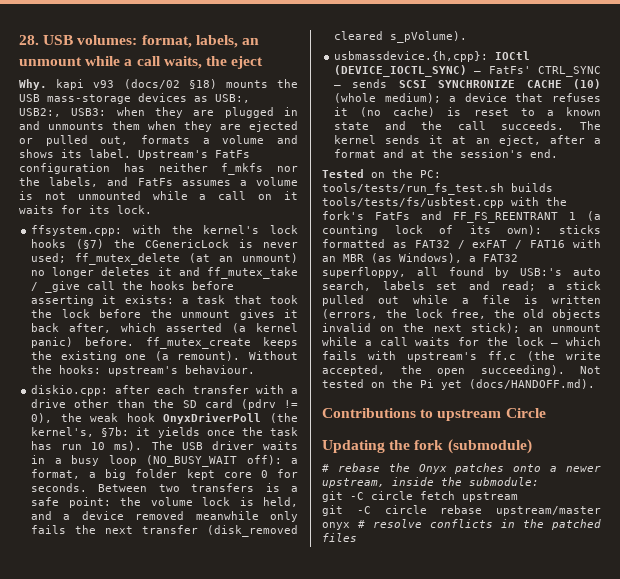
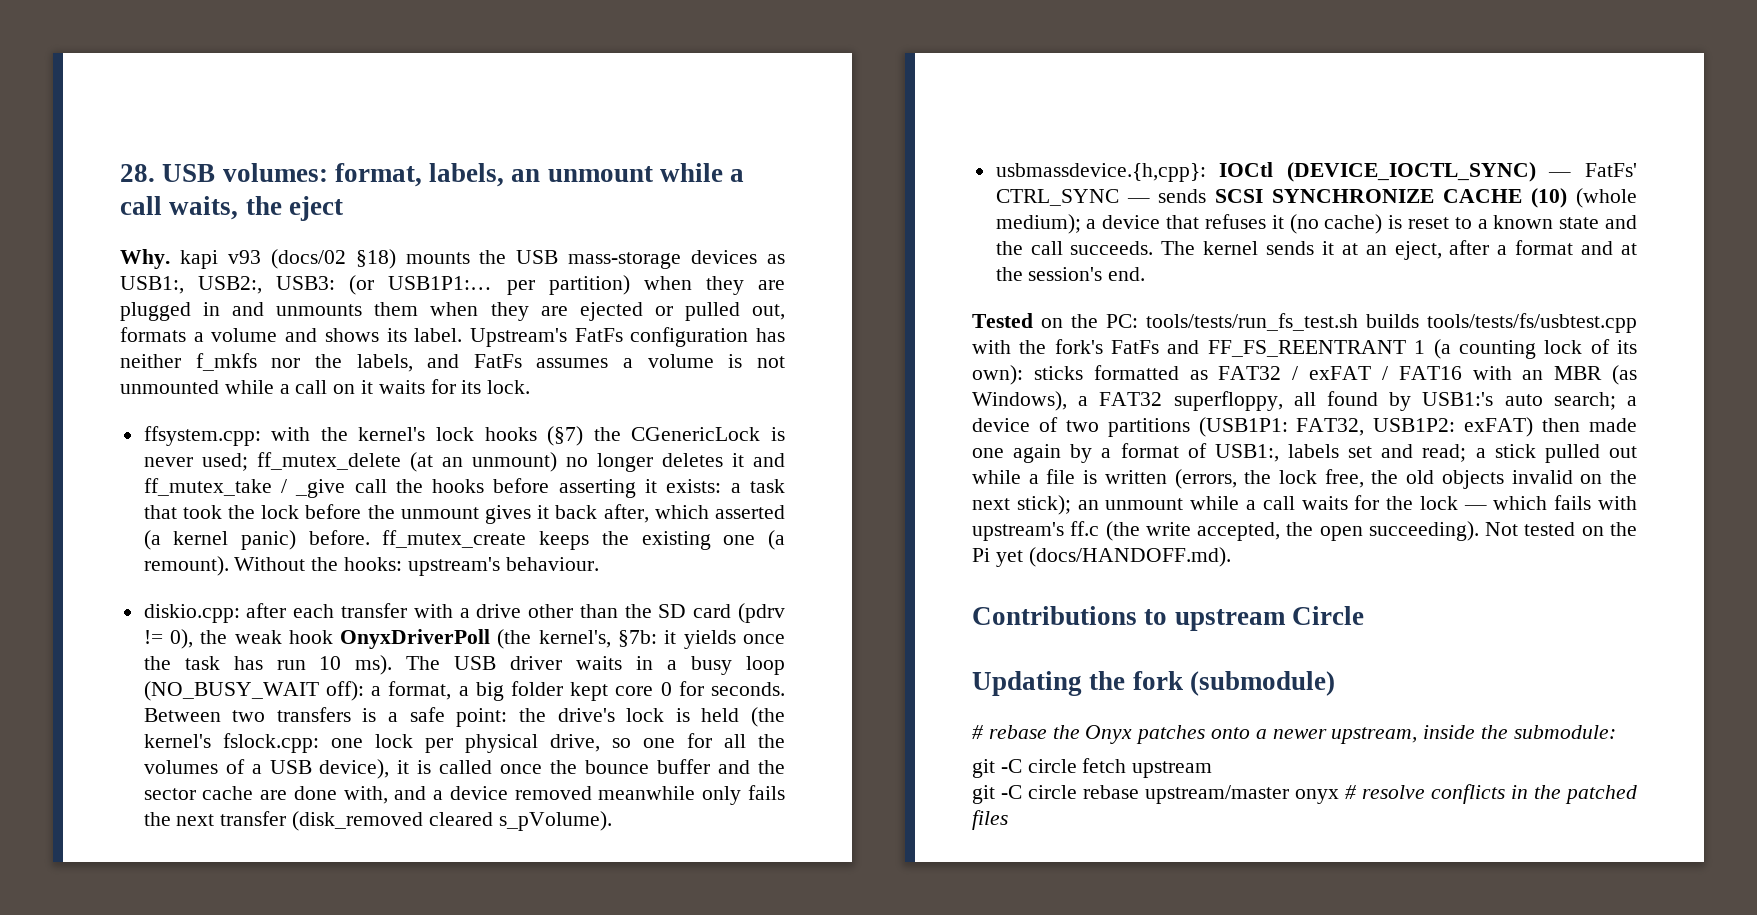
- Why. kapi v93 (docs/02 §18) mounts the USB mass-storage devices as USB:, USB2:, USB3: when they are plugged in and unmounts them when they are ejected or pulled out, formats a volume and shows its label.
+ Why. kapi v93 (docs/02 §18) mounts the USB mass-storage devices as USB1:, USB2:, USB3: (or USB1P1:… per partition) when they are plugged in and unmounts them when they are ejected or pulled out, formats a volume and shows its label.
- Between two transfers is a safe point: the volume lock is held, and a device removed meanwhile only fails the next transfer (disk_removed cleared s_pVolume).
+ Between two transfers is a safe point: the drive's lock is held (the kernel's fslock.cpp: one lock per physical drive, so one for all the volumes of a USB device), it is called once the bounce buffer and the sector cache are done with, and a device removed meanwhile only fails the next transfer (disk_removed cleared s_pVolume).
- sticks formatted as FAT32 / exFAT / FAT16 with an MBR (as Windows), a FAT32 superfloppy, all found by USB:'s auto search, labels set and read;
+ sticks formatted as FAT32 / exFAT / FAT16 with an MBR (as Windows), a FAT32 superfloppy, all found by USB1:'s auto search; a device of two partitions (USB1P1: FAT32, USB1P2: exFAT) then made one again by a format of USB1:, labels set and read;

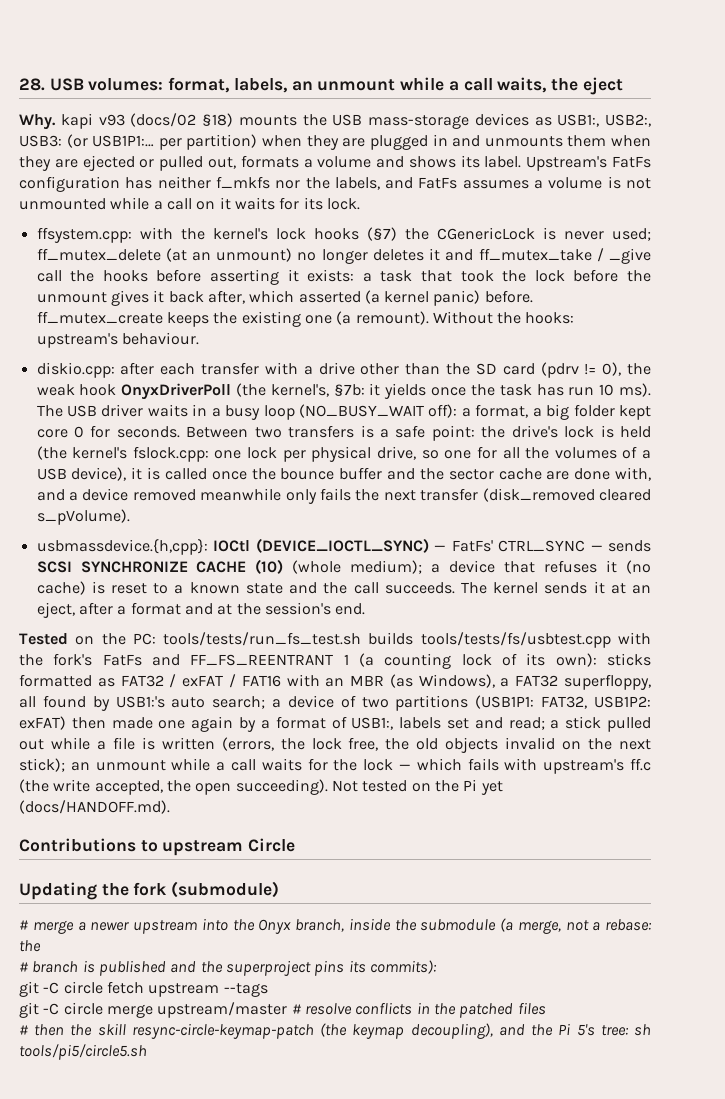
- # rebase the Onyx patches onto a newer upstream, inside the submodule:
+ # merge a newer upstream into the Onyx branch, inside the submodule (a merge, not a rebase: the
+ # branch is published and the superproject pins its commits):
- git -C circle fetch upstream
- git -C circle rebase upstream/master onyx # resolve conflicts in the patched files
+ git -C circle fetch upstream --tags
+ git -C circle merge upstream/master # resolve conflicts in the patched files
+ # then the skill resync-circle-keymap-patch (the keymap decoupling), and the Pi 5's tree: sh tools/pi5/circle5.sh

